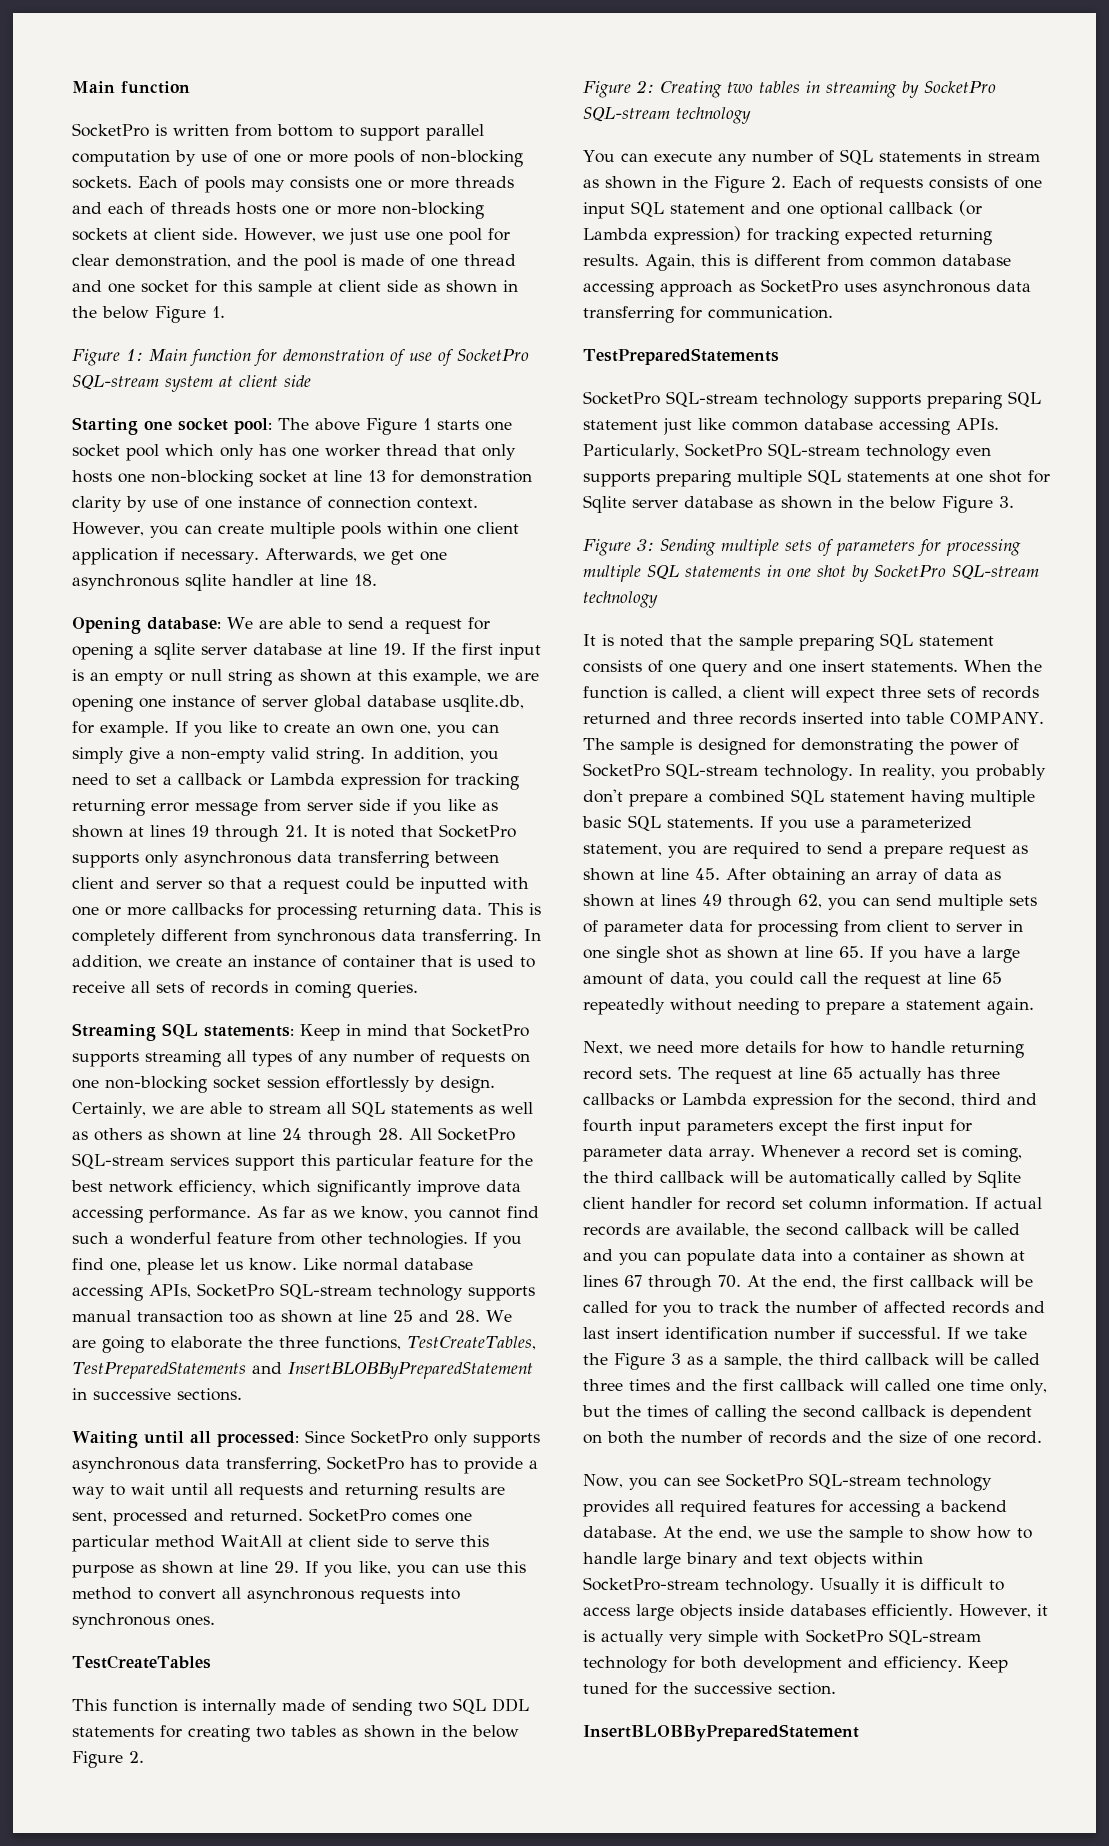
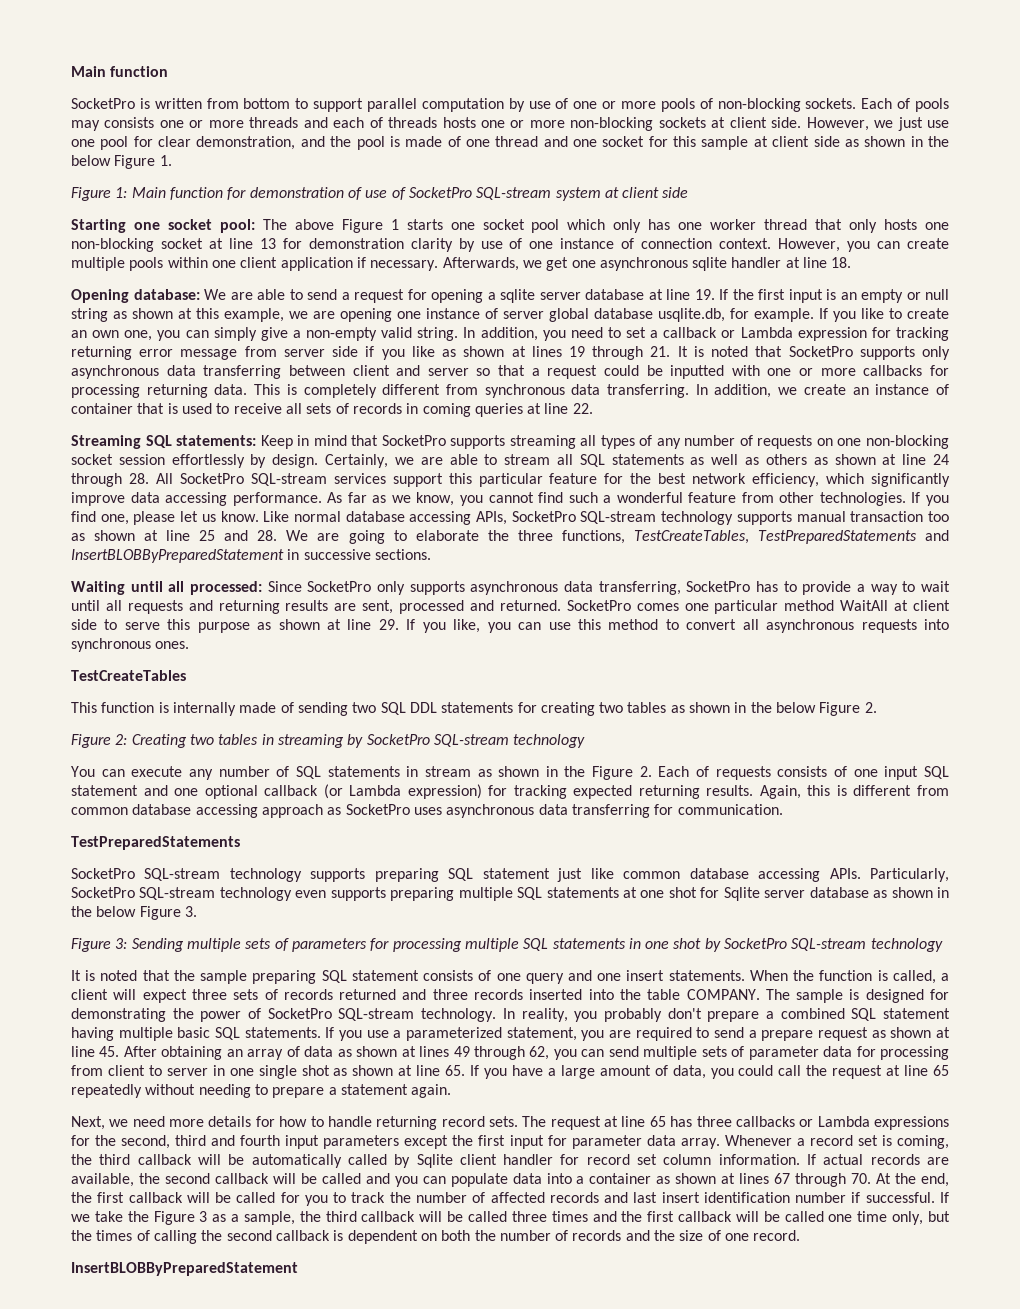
- In addition, we create an instance of container that is used to receive all sets of records in coming queries.
+ In addition, we create an instance of container that is used to receive all sets of records in coming queries at line 22.
- When the function is called, a client will expect three sets of records returned and three records inserted into table COMPANY.
+ When the function is called, a client will expect three sets of records returned and three records inserted into the table COMPANY.
- The request at line 65 actually has three callbacks or Lambda expression for the second, third and fourth input parameters except the first input for parameter data array.
+ The request at line 65 has three callbacks or Lambda expressions for the second, third and fourth input parameters except the first input for parameter data array.
- If we take the Figure 3 as a sample, the third callback will be called three times and the first callback will called one time only, but the times of calling the second callback is dependent on both the number of records and the size of one record.
+ If we take the Figure 3 as a sample, the third callback will be called three times and the first callback will be called one time only, but the times of calling the second callback is dependent on both the number of records and the size of one record.
- Now, you can see SocketPro SQL-stream technology provides all required features for accessing a backend database. At the end, we use the sample to show how to handle large binary and text objects within SocketPro-stream technology. Usually it is difficult to access large objects inside databases efficiently. However, it is actually very simple with SocketPro SQL-stream technology for both development and efficiency. Keep tuned for the successive section.

